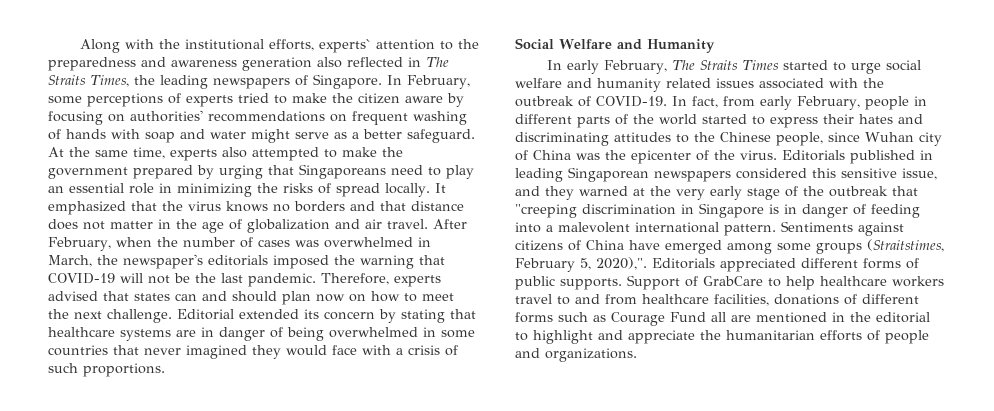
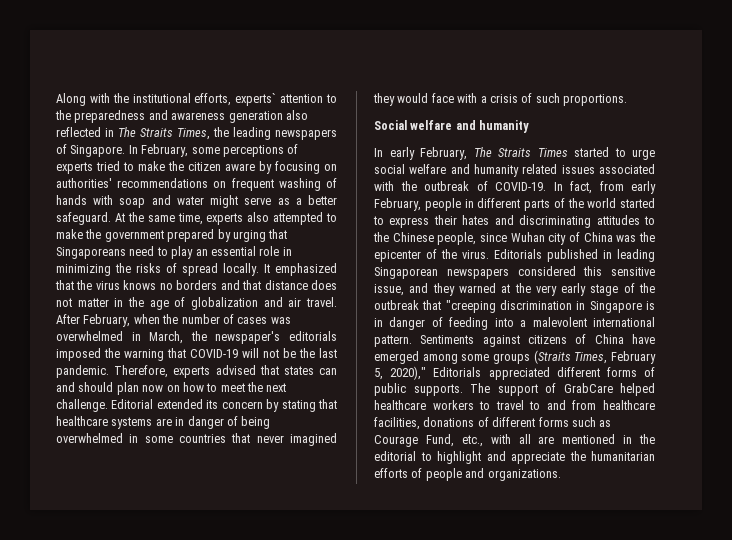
- Social Welfare and Humanity
+ Social welfare and humanity
- Sentiments against citizens of China have emerged among some groups (Straitstimes, February 5, 2020),". Editorials appreciated different forms of public supports.
+ Sentiments against citizens of China have emerged among some groups (Straits Times, February 5, 2020)," Editorials appreciated different forms of public supports.
- Support of GrabCare to help healthcare workers travel to and from healthcare facilities, donations of different forms such as Courage Fund all are mentioned in the editorial to highlight and appreciate the humanitarian efforts of people and organizations.
+ The support of GrabCare helped healthcare workers to travel to and from healthcare facilities, donations of different forms such as Courage Fund, etc., with all are mentioned in the editorial to highlight and appreciate the humanitarian efforts of people and organizations.

